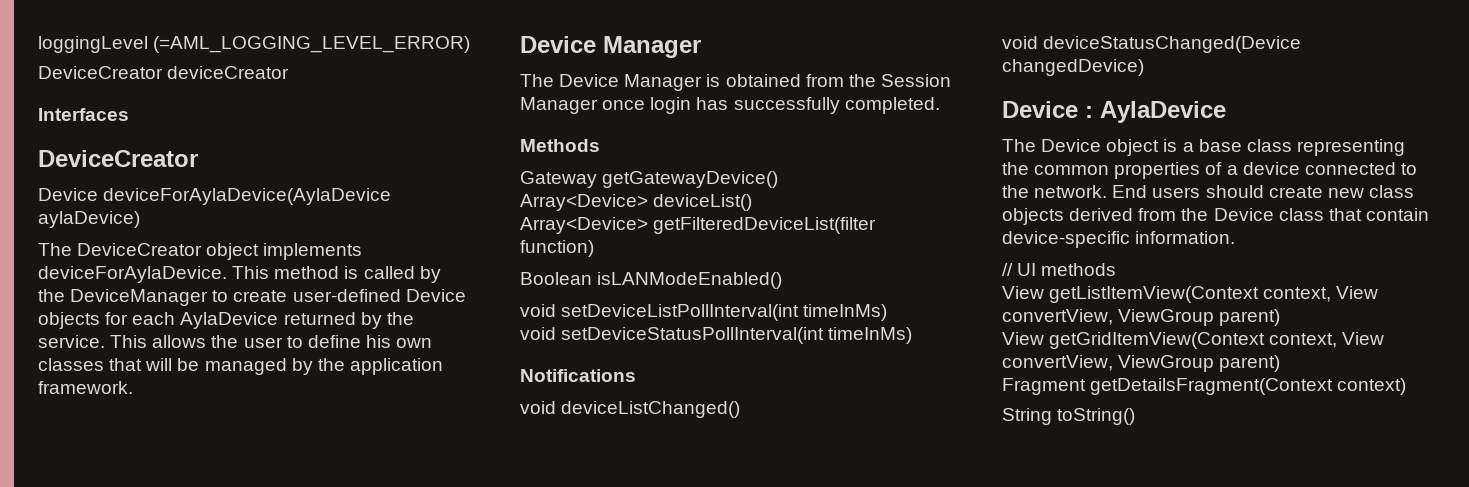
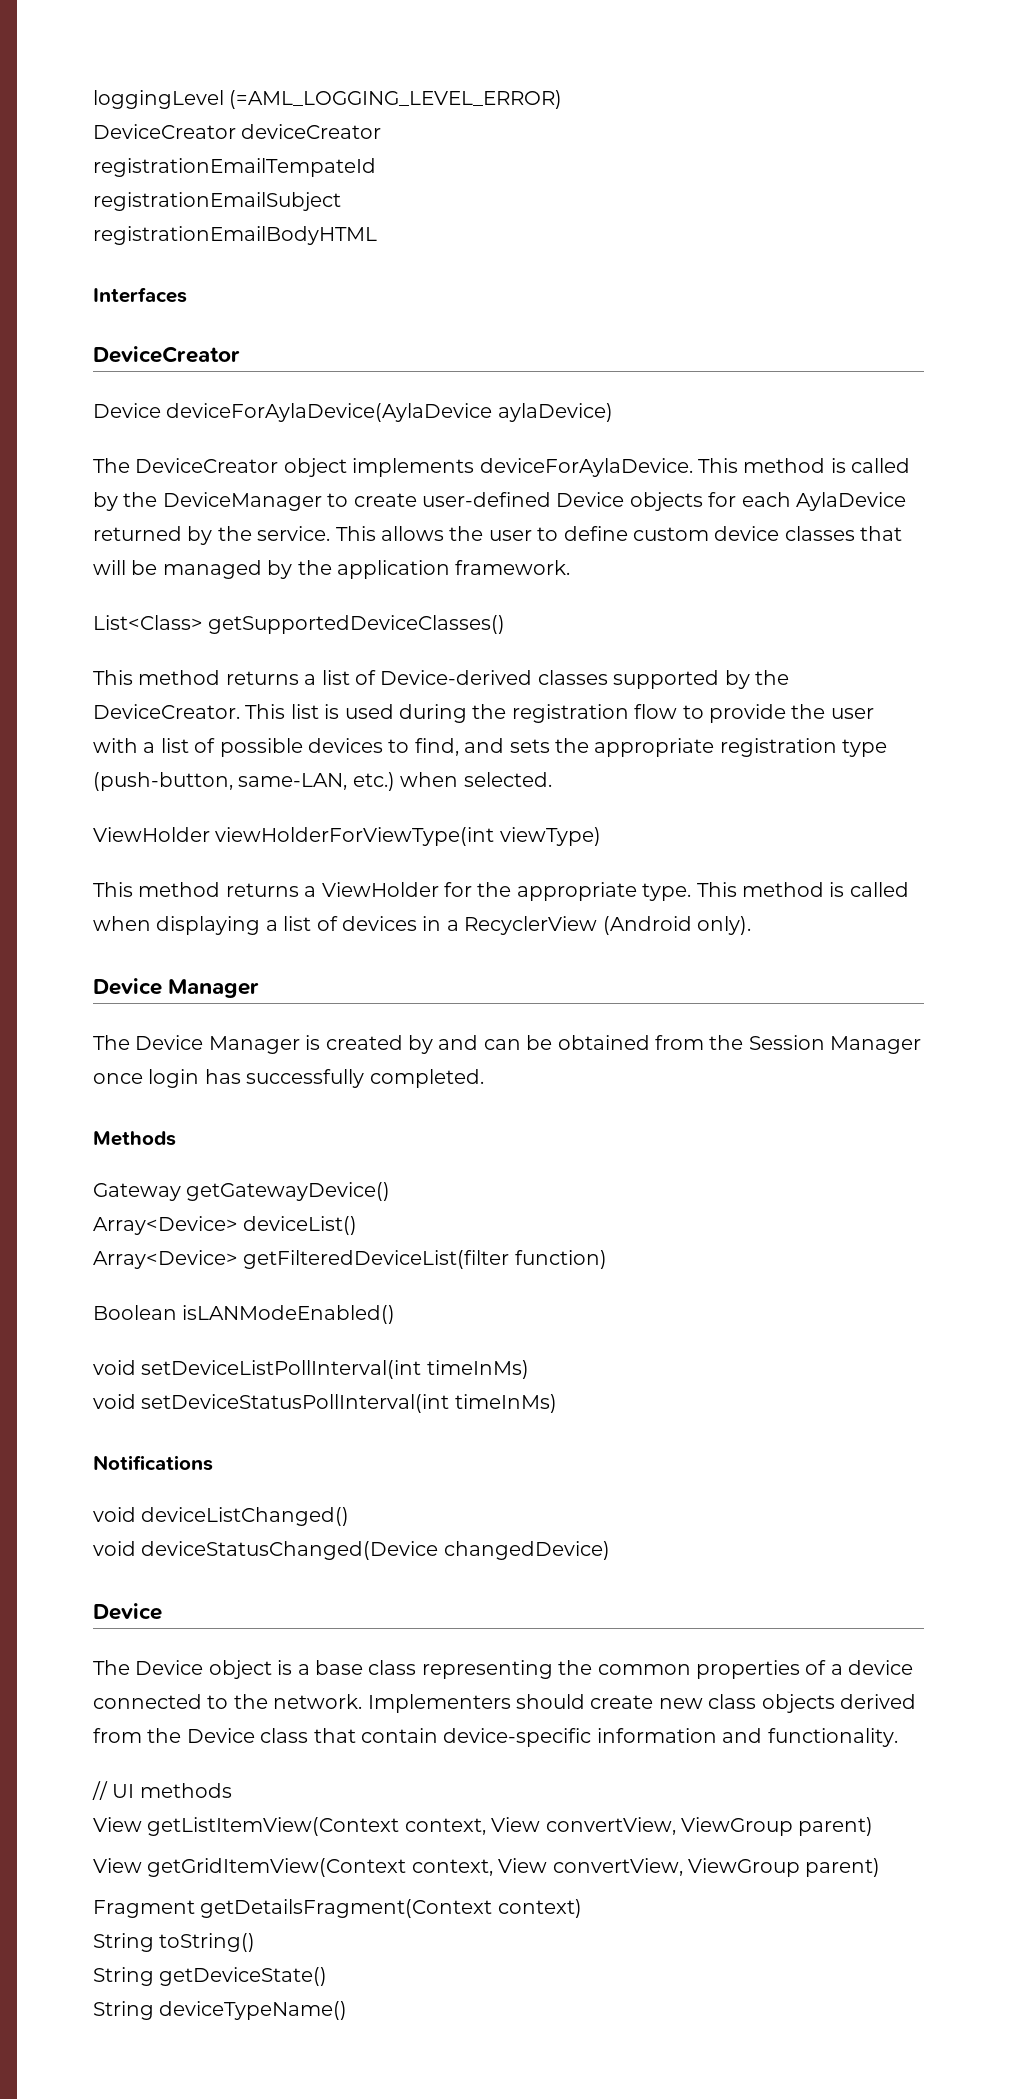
+ registrationEmailTempateId
+ registrationEmailSubject
+ registrationEmailBodyHTML
- This allows the user to define his own classes that will be managed by the application framework.
+ This allows the user to define custom device classes that will be managed by the application framework.
+ List<Class> getSupportedDeviceClasses()
+ This method returns a list of Device-derived classes supported by the DeviceCreator. This list is used during the registration flow to provide the user with a list of possible devices to find, and sets the appropriate registration type (push-button, same-LAN, etc.) when selected.
+ ViewHolder viewHolderForViewType(int viewType)
+ This method returns a ViewHolder for the appropriate type. This method is called when displaying a list of devices in a RecyclerView (Android only).
- The Device Manager is obtained from the Session Manager once login has successfully completed.
+ The Device Manager is created by and can be obtained from the Session Manager once login has successfully completed.
  void deviceStatusChanged(Device changedDevice)
- Device : AylaDevice
+ Device
- End users should create new class objects derived from the Device class that contain device-specific information.
+ Implementers should create new class objects derived from the Device class that contain device-specific information and functionality.
+ String getDeviceState()
+ String deviceTypeName()

